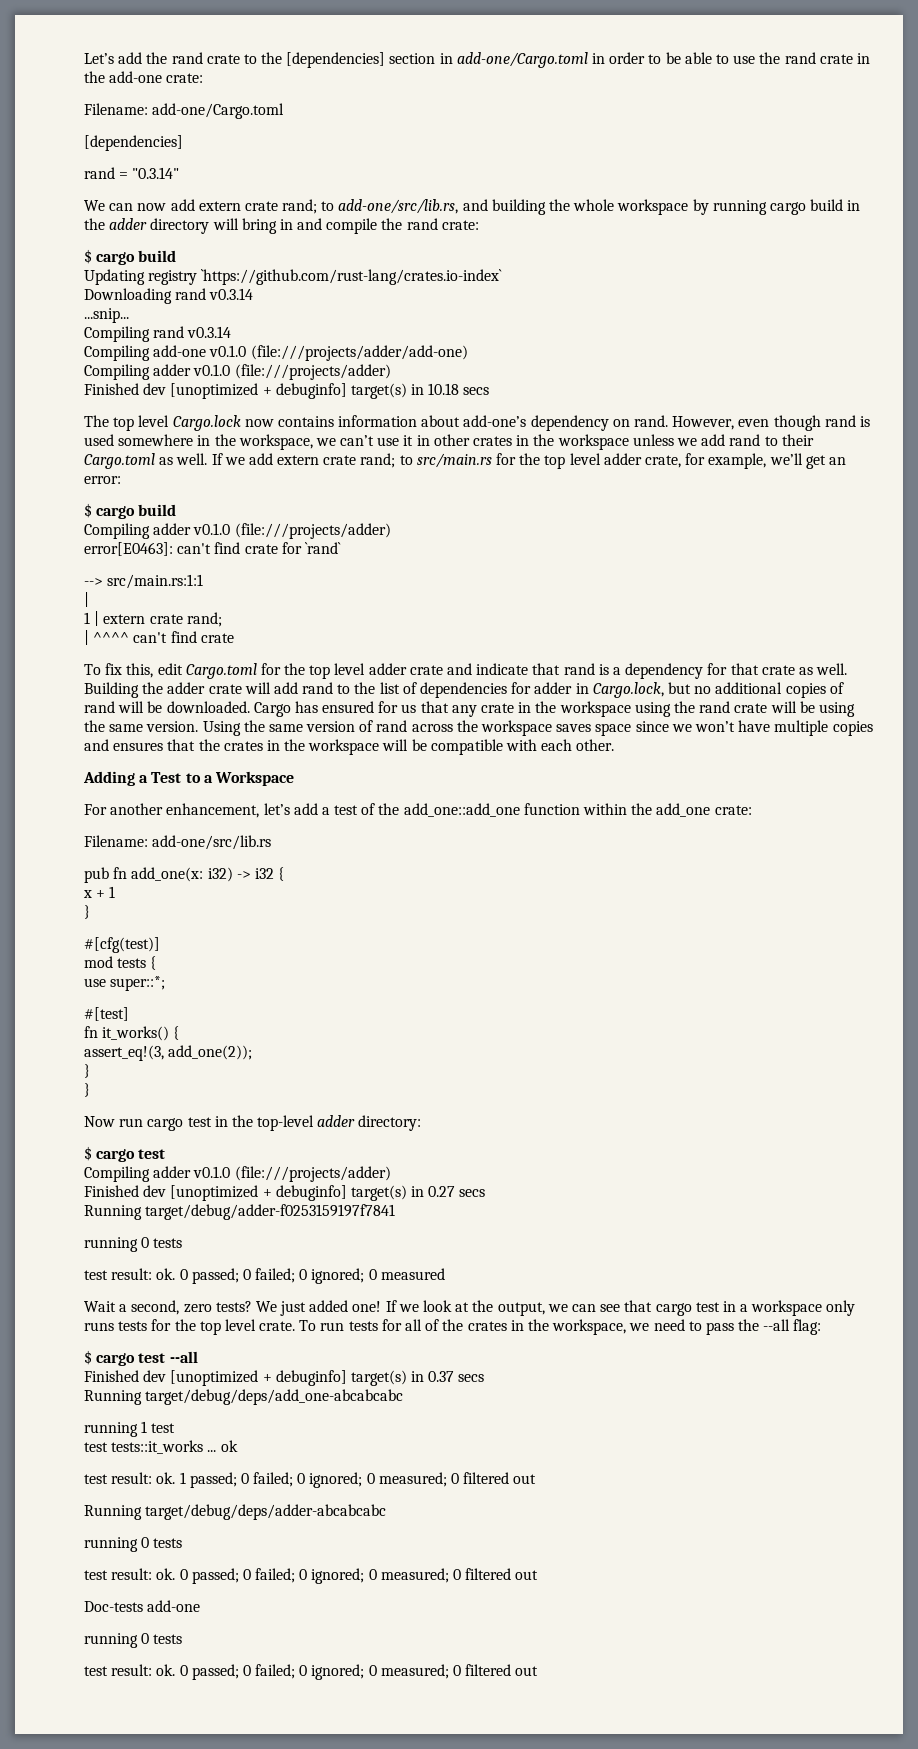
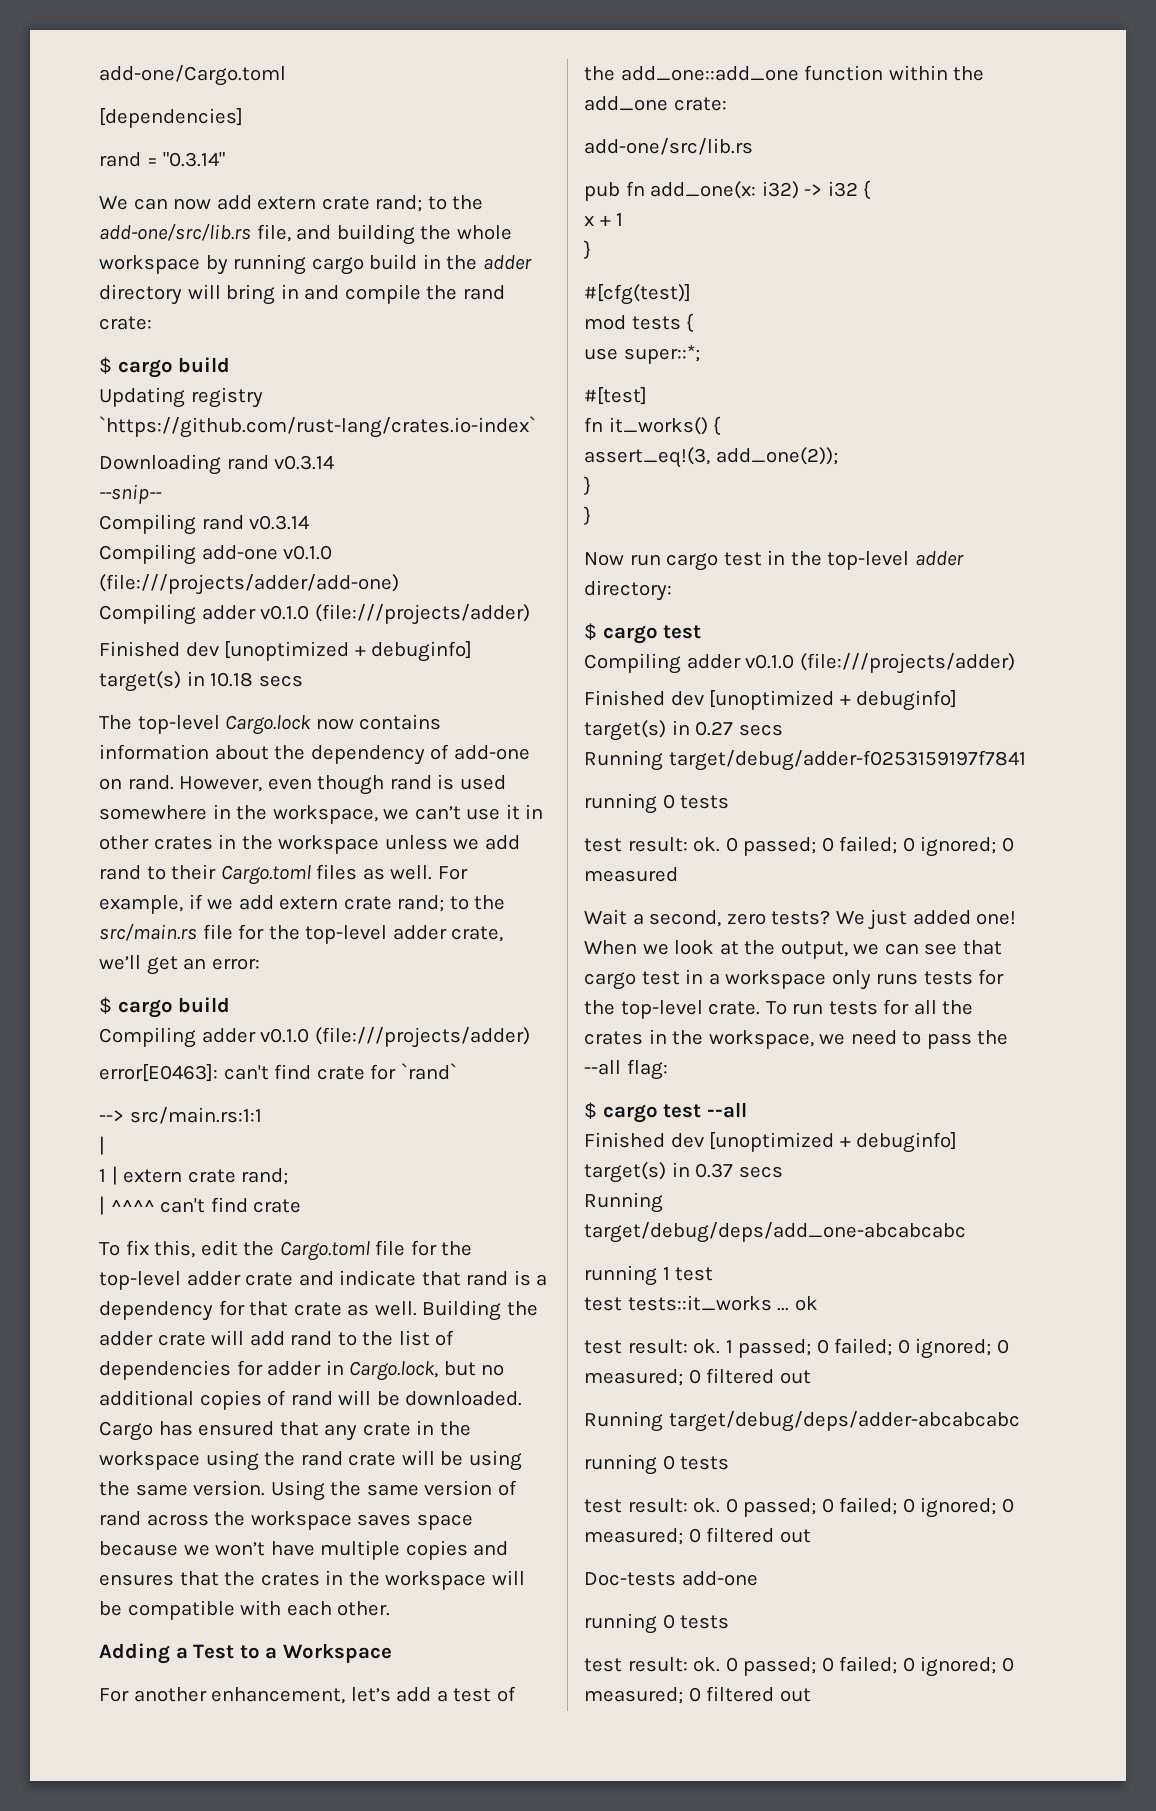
- Let’s add the rand crate to the [dependencies] section in add-one/Cargo.toml in order to be able to use the rand crate in the add-one crate:
- Filename: add-one/Cargo.toml
+ add-one/Cargo.toml
- We can now add extern crate rand; to add-one/src/lib.rs, and building the whole workspace by running cargo build in the adder directory will bring in and compile the rand crate:
+ We can now add extern crate rand; to the add-one/src/lib.rs file, and building the whole workspace by running cargo build in the adder directory will bring in and compile the rand crate:
- ...snip...
+ --snip--
- The top level Cargo.lock now contains information about add-one’s dependency on rand.
+ The top-level Cargo.lock now contains information about the dependency of add-one on rand.
- However, even though rand is used somewhere in the workspace, we can’t use it in other crates in the workspace unless we add rand to their Cargo.toml as well. If we add extern crate rand; to src/main.rs for the top level adder crate, for example, we’ll get an error:
+ However, even though rand is used somewhere in the workspace, we can’t use it in other crates in the workspace unless we add rand to their Cargo.toml files as well. For example, if we add extern crate rand; to the src/main.rs file for the top-level adder crate, we’ll get an error:
- To fix this, edit Cargo.toml for the top level adder crate and indicate that rand is a dependency for that crate as well.
+ To fix this, edit the Cargo.toml file for the top-level adder crate and indicate that rand is a dependency for that crate as well.
- Cargo has ensured for us that any crate in the workspace using the rand crate will be using the same version.
+ Cargo has ensured that any crate in the workspace using the rand crate will be using the same version.
- Using the same version of rand across the workspace saves space since we won’t have multiple copies and ensures that the crates in the workspace will be compatible with each other.
+ Using the same version of rand across the workspace saves space because we won’t have multiple copies and ensures that the crates in the workspace will be compatible with each other.
  For another enhancement, let’s add a test of the add_one::add_one function within the add_one crate:
- Filename: add-one/src/lib.rs
+ add-one/src/lib.rs
- If we look at the output, we can see that cargo test in a workspace only runs tests for the top level crate.
+ When we look at the output, we can see that cargo test in a workspace only runs tests for the top-level crate.
- To run tests for all of the crates in the workspace, we need to pass the --all flag:
+ To run tests for all the crates in the workspace, we need to pass the --all flag:

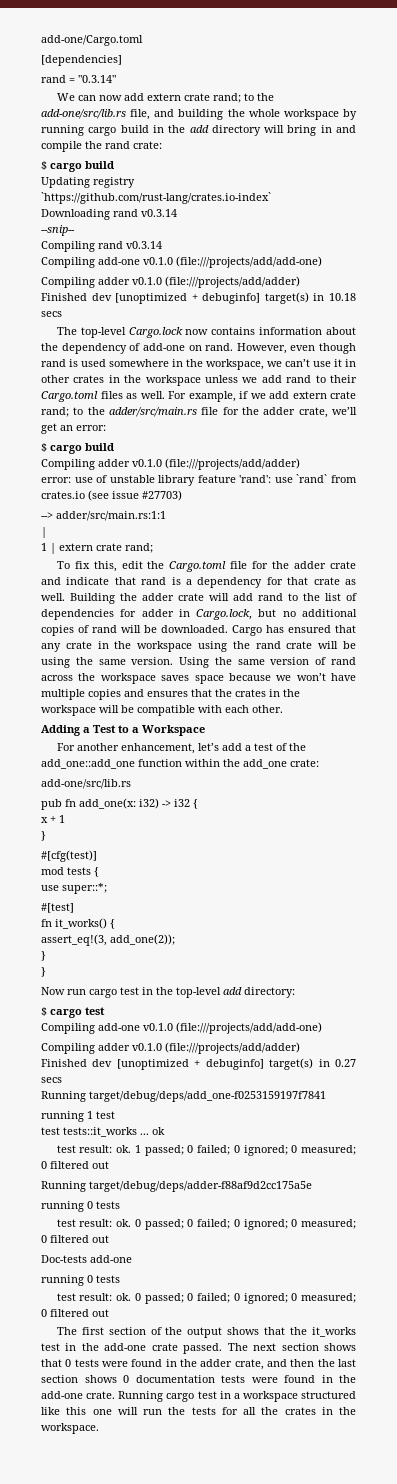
- We can now add extern crate rand; to the add-one/src/lib.rs file, and building the whole workspace by running cargo build in the adder directory will bring in and compile the rand crate:
+ We can now add extern crate rand; to the add-one/src/lib.rs file, and building the whole workspace by running cargo build in the add directory will bring in and compile the rand crate:
  Compiling rand v0.3.14
- Compiling add-one v0.1.0 (file:///projects/adder/add-one)
- Compiling adder v0.1.0 (file:///projects/adder)
+ Compiling add-one v0.1.0 (file:///projects/add/add-one)
+ Compiling adder v0.1.0 (file:///projects/add/adder)
- For example, if we add extern crate rand; to the src/main.rs file for the top-level adder crate, we’ll get an error:
+ For example, if we add extern crate rand; to the adder/src/main.rs file for the adder crate, we’ll get an error:
  $ cargo build
- Compiling adder v0.1.0 (file:///projects/adder)
- error[E0463]: can't find crate for `rand`
+ Compiling adder v0.1.0 (file:///projects/add/adder)
+ error: use of unstable library feature 'rand': use `rand` from crates.io (see issue #27703)
- --> src/main.rs:1:1
+ --> adder/src/main.rs:1:1
- | ^^^^ can't find crate
- To fix this, edit the Cargo.toml file for the top-level adder crate and indicate that rand is a dependency for that crate as well.
+ To fix this, edit the Cargo.toml file for the adder crate and indicate that rand is a dependency for that crate as well.
- Now run cargo test in the top-level adder directory:
+ Now run cargo test in the top-level add directory:
  $ cargo test
- Compiling adder v0.1.0 (file:///projects/adder)
+ Compiling add-one v0.1.0 (file:///projects/add/add-one)
+ Compiling adder v0.1.0 (file:///projects/add/adder)
- Running target/debug/adder-f0253159197f7841
- running 0 tests
- test result: ok. 0 passed; 0 failed; 0 ignored; 0 measured
- Wait a second, zero tests? We just added one! When we look at the output, we can see that cargo test in a workspace only runs tests for the top-level crate. To run tests for all the crates in the workspace, we need to pass the --all flag:
- $ cargo test --all
- Finished dev [unoptimized + debuginfo] target(s) in 0.37 secs
- Running target/debug/deps/add_one-abcabcabc
+ Running target/debug/deps/add_one-f0253159197f7841
- Running target/debug/deps/adder-abcabcabc
+ Running target/debug/deps/adder-f88af9d2cc175a5e
+ The first section of the output shows that the it_works test in the add-one crate passed. The next section shows that 0 tests were found in the adder crate, and then the last section shows 0 documentation tests were found in the add-one crate. Running cargo test in a workspace structured like this one will run the tests for all the crates in the workspace.

